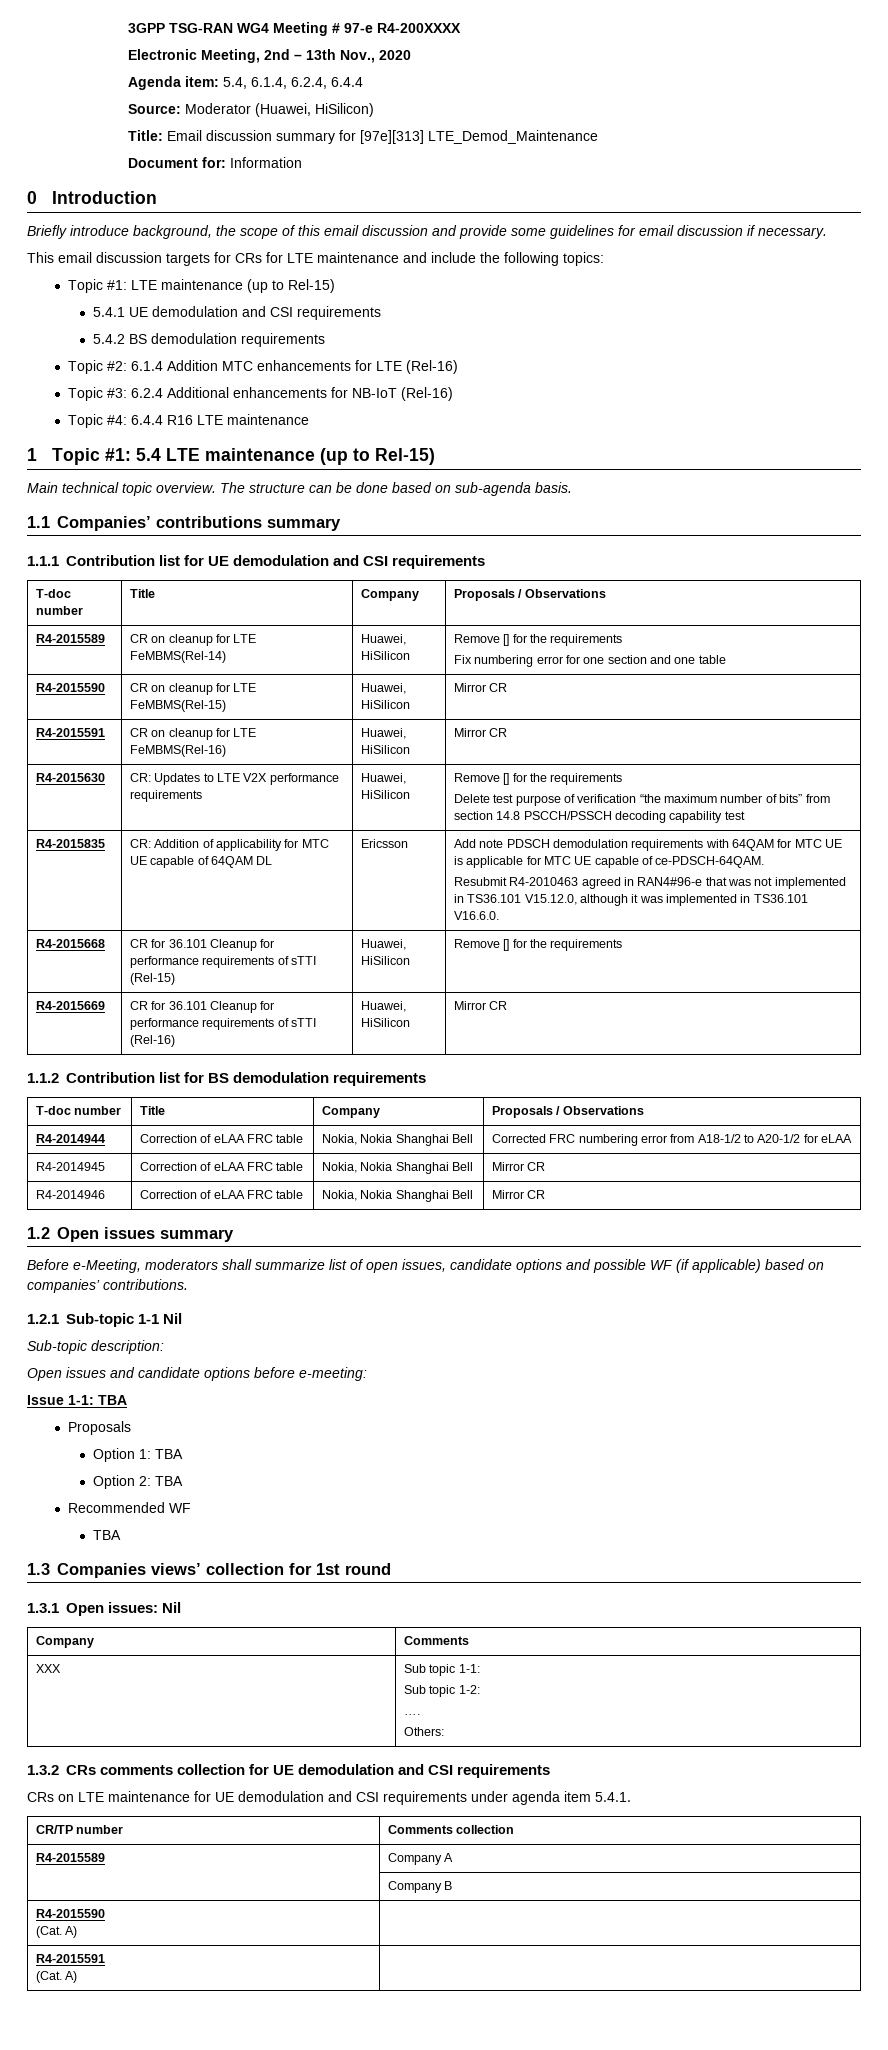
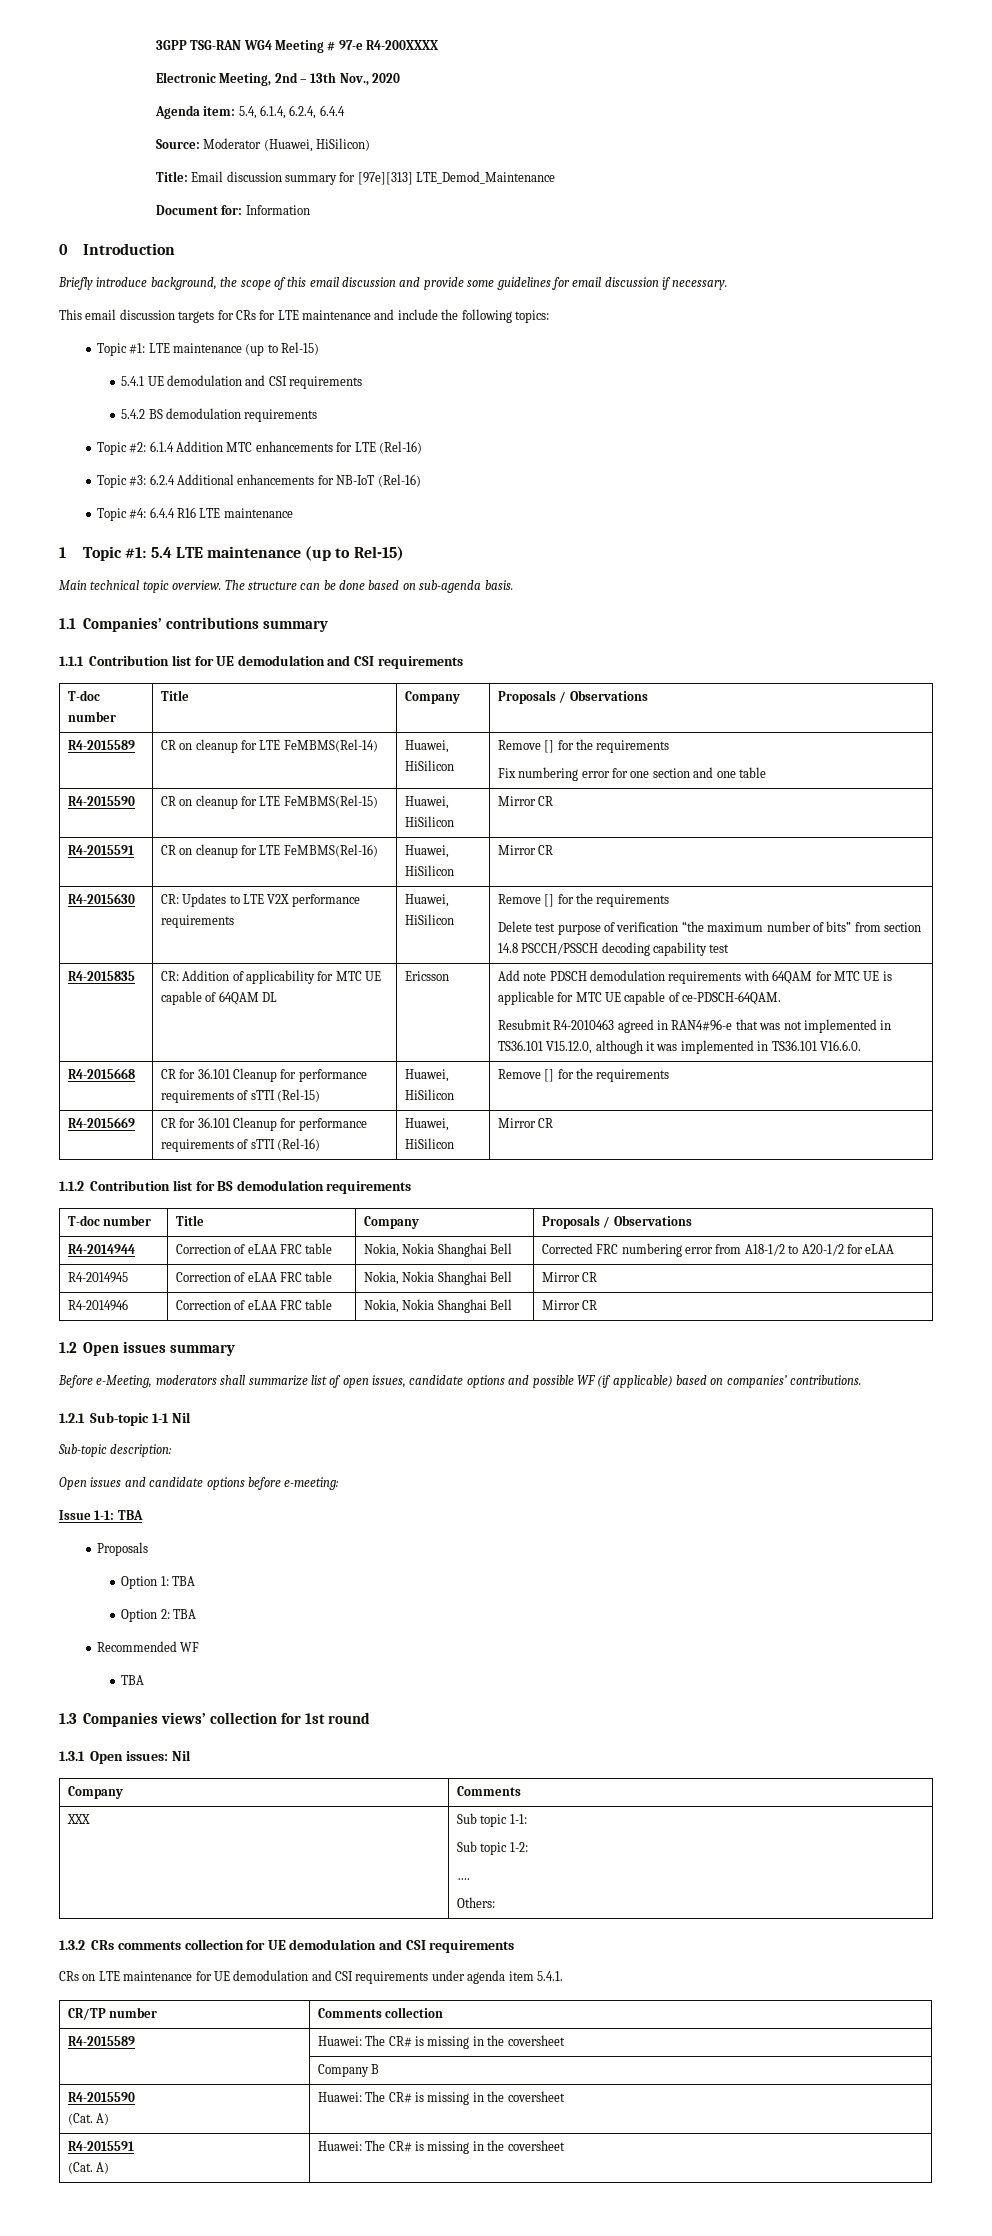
- R4-2015589 | Company A
+ R4-2015589 | Huawei: The CR# is missing in the coversheet
  | Company B
  R4-2015590
- (Cat. A) |
+ (Cat. A) | Huawei: The CR# is missing in the coversheet
  R4-2015591
- (Cat. A) |
+ (Cat. A) | Huawei: The CR# is missing in the coversheet

